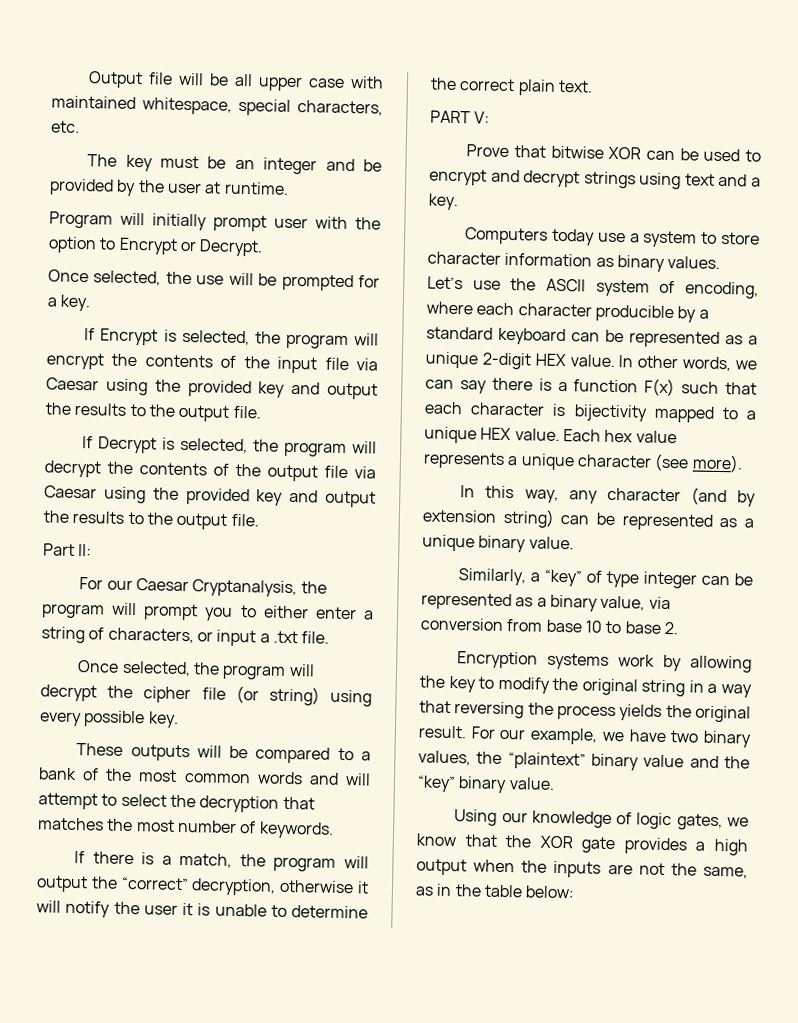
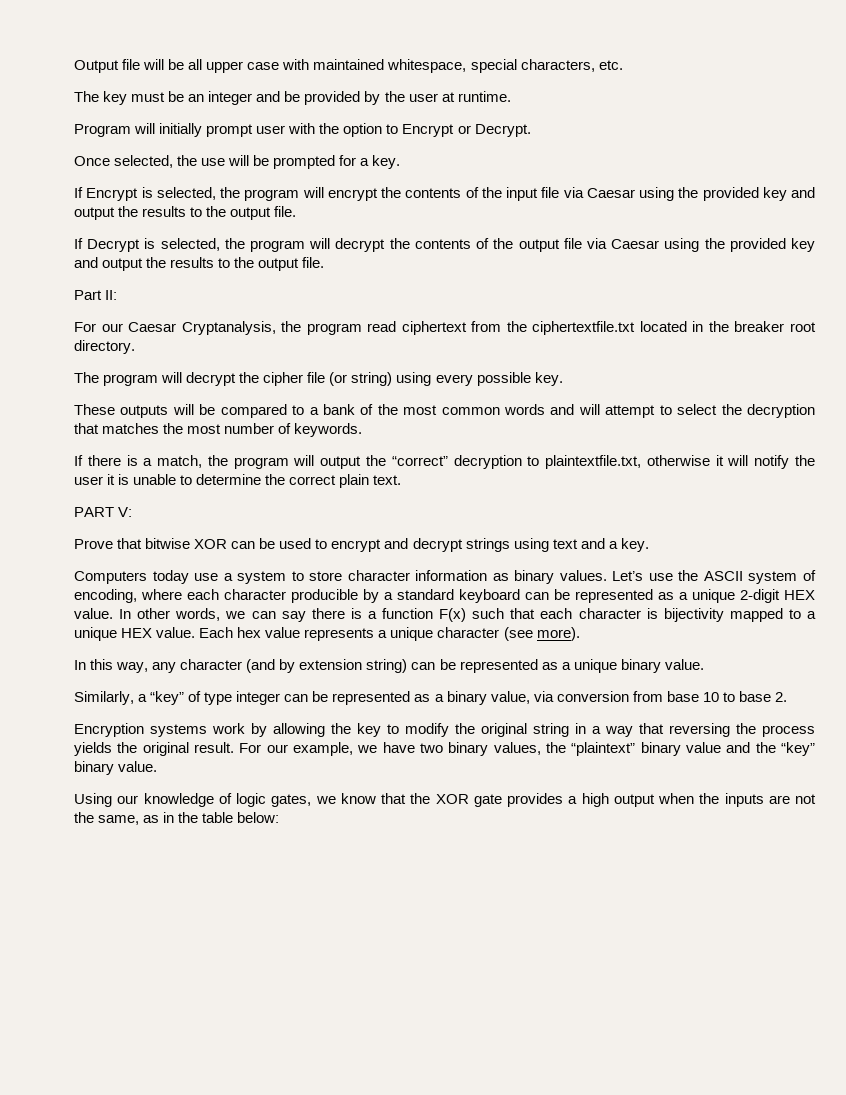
- For our Caesar Cryptanalysis, the program will prompt you to either enter a string of characters, or input a .txt file.
- Once selected, the program will decrypt the cipher file (or string) using every possible key.
+ For our Caesar Cryptanalysis, the program read ciphertext from the ciphertextfile.txt located in the breaker root directory.
+ The program will decrypt the cipher file (or string) using every possible key.
- If there is a match, the program will output the “correct” decryption, otherwise it will notify the user it is unable to determine the correct plain text.
+ If there is a match, the program will output the “correct” decryption to plaintextfile.txt, otherwise it will notify the user it is unable to determine the correct plain text.

